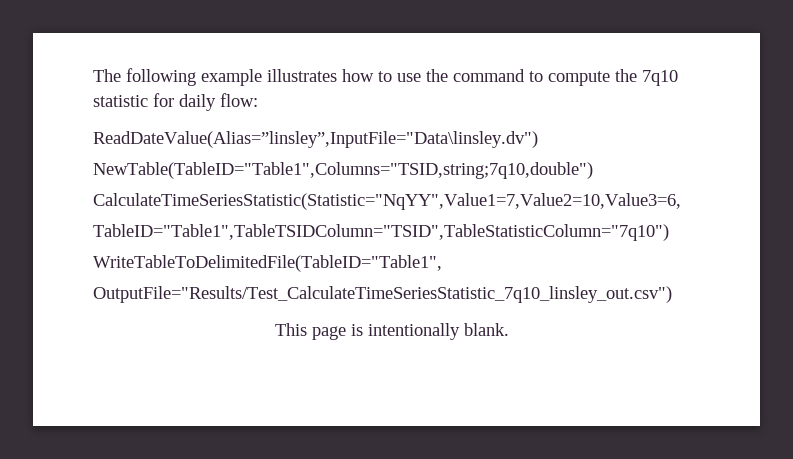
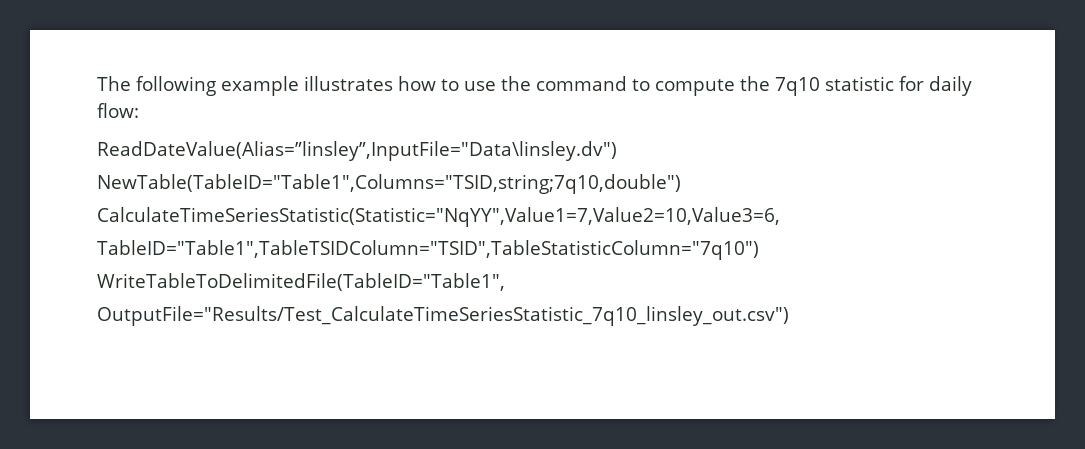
- This page is intentionally blank.

